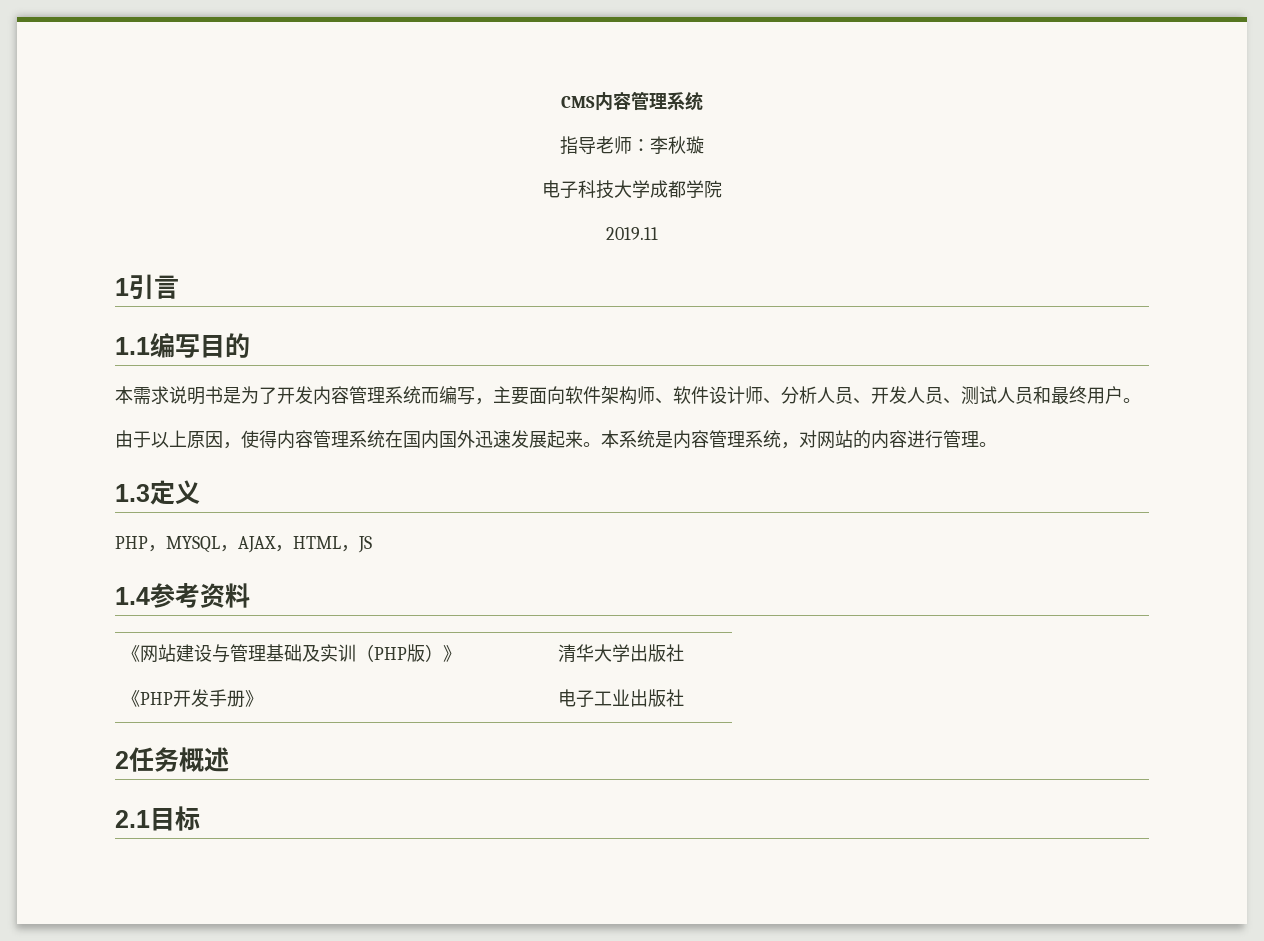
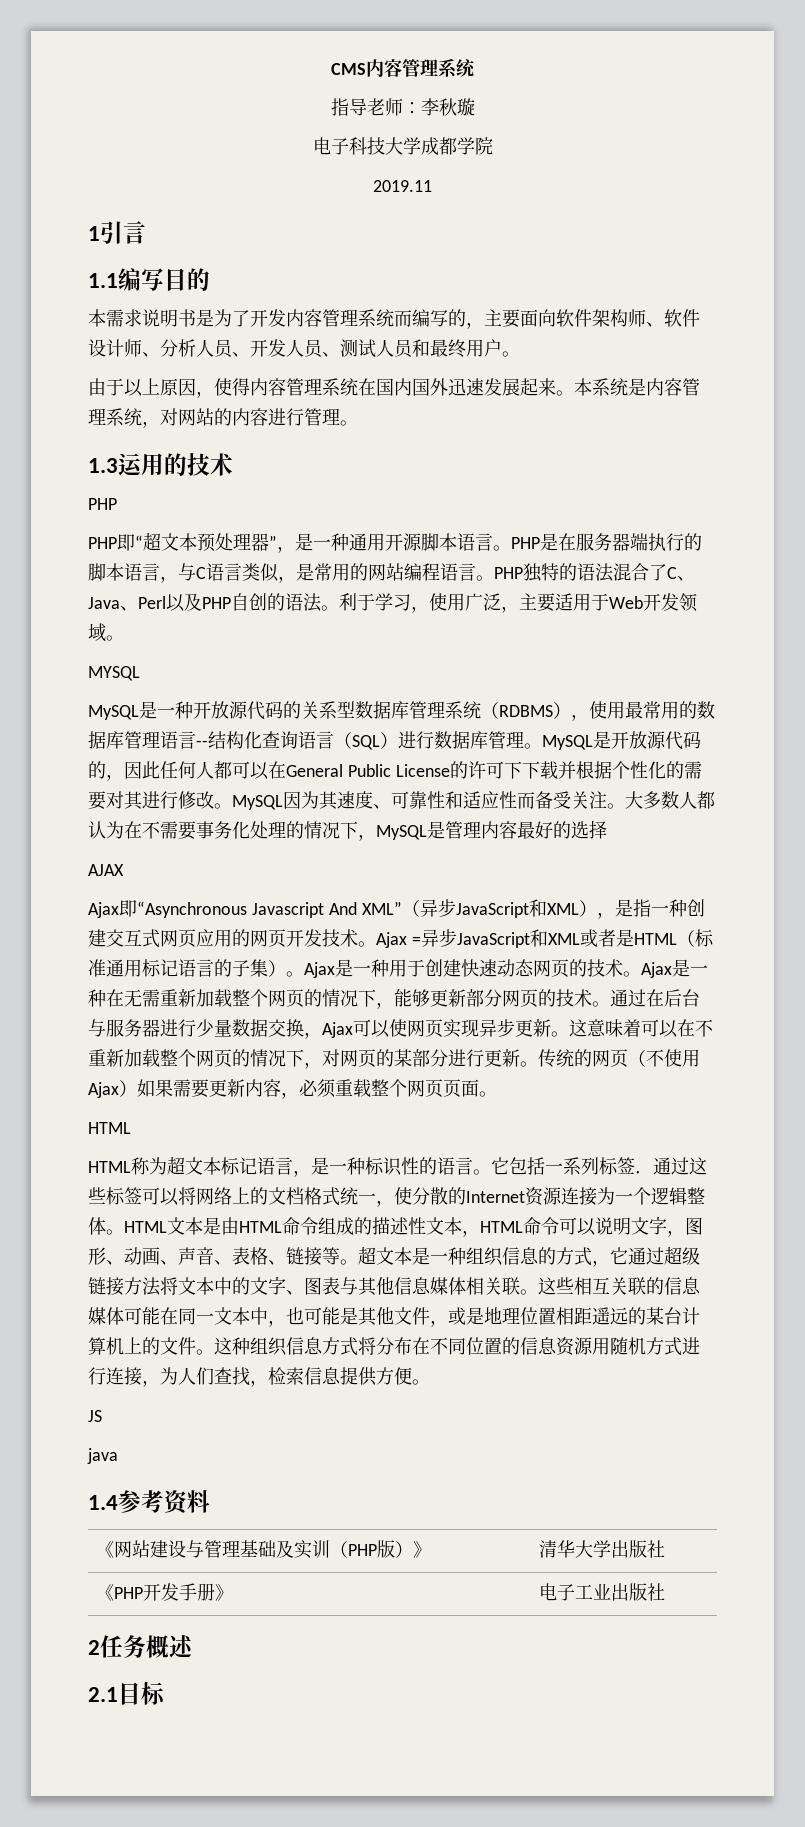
- 本需求说明书是为了开发内容管理系统而编写，主要面向软件架构师、软件设计师、分析人员、开发人员、测试人员和最终用户。
+ 本需求说明书是为了开发内容管理系统而编写的，主要面向软件架构师、软件设计师、分析人员、开发人员、测试人员和最终用户。
- 1.3定义
- PHP，MYSQL，AJAX，HTML，JS
+ 1.3运用的技术
+ PHP
+ PHP即“超文本预处理器”，是一种通用开源脚本语言。PHP是在服务器端执行的脚本语言，与C语言类似，是常用的网站编程语言。PHP独特的语法混合了C、Java、Perl以及PHP自创的语法。利于学习，使用广泛，主要适用于Web开发领域。
+ MYSQL
+ MySQL是一种开放源代码的关系型数据库管理系统（RDBMS），使用最常用的数据库管理语言--结构化查询语言（SQL）进行数据库管理。MySQL是开放源代码的，因此任何人都可以在General Public License的许可下下载并根据个性化的需要对其进行修改。MySQL因为其速度、可靠性和适应性而备受关注。大多数人都认为在不需要事务化处理的情况下，MySQL是管理内容最好的选择
+ AJAX
+ Ajax即“Asynchronous Javascript And XML”（异步JavaScript和XML），是指一种创建交互式网页应用的网页开发技术。Ajax =异步JavaScript和XML或者是HTML（标准通用标记语言的子集）。Ajax是一种用于创建快速动态网页的技术。Ajax是一种在无需重新加载整个网页的情况下，能够更新部分网页的技术。通过在后台与服务器进行少量数据交换，Ajax可以使网页实现异步更新。这意味着可以在不重新加载整个网页的情况下，对网页的某部分进行更新。传统的网页（不使用Ajax）如果需要更新内容，必须重载整个网页页面。
+ HTML
+ HTML称为超文本标记语言，是一种标识性的语言。它包括一系列标签．通过这些标签可以将网络上的文档格式统一，使分散的Internet资源连接为一个逻辑整体。HTML文本是由HTML命令组成的描述性文本，HTML命令可以说明文字，图形、动画、声音、表格、链接等。超文本是一种组织信息的方式，它通过超级链接方法将文本中的文字、图表与其他信息媒体相关联。这些相互关联的信息媒体可能在同一文本中，也可能是其他文件，或是地理位置相距遥远的某台计算机上的文件。这种组织信息方式将分布在不同位置的信息资源用随机方式进行连接，为人们查找，检索信息提供方便。
+ JS
+ java

